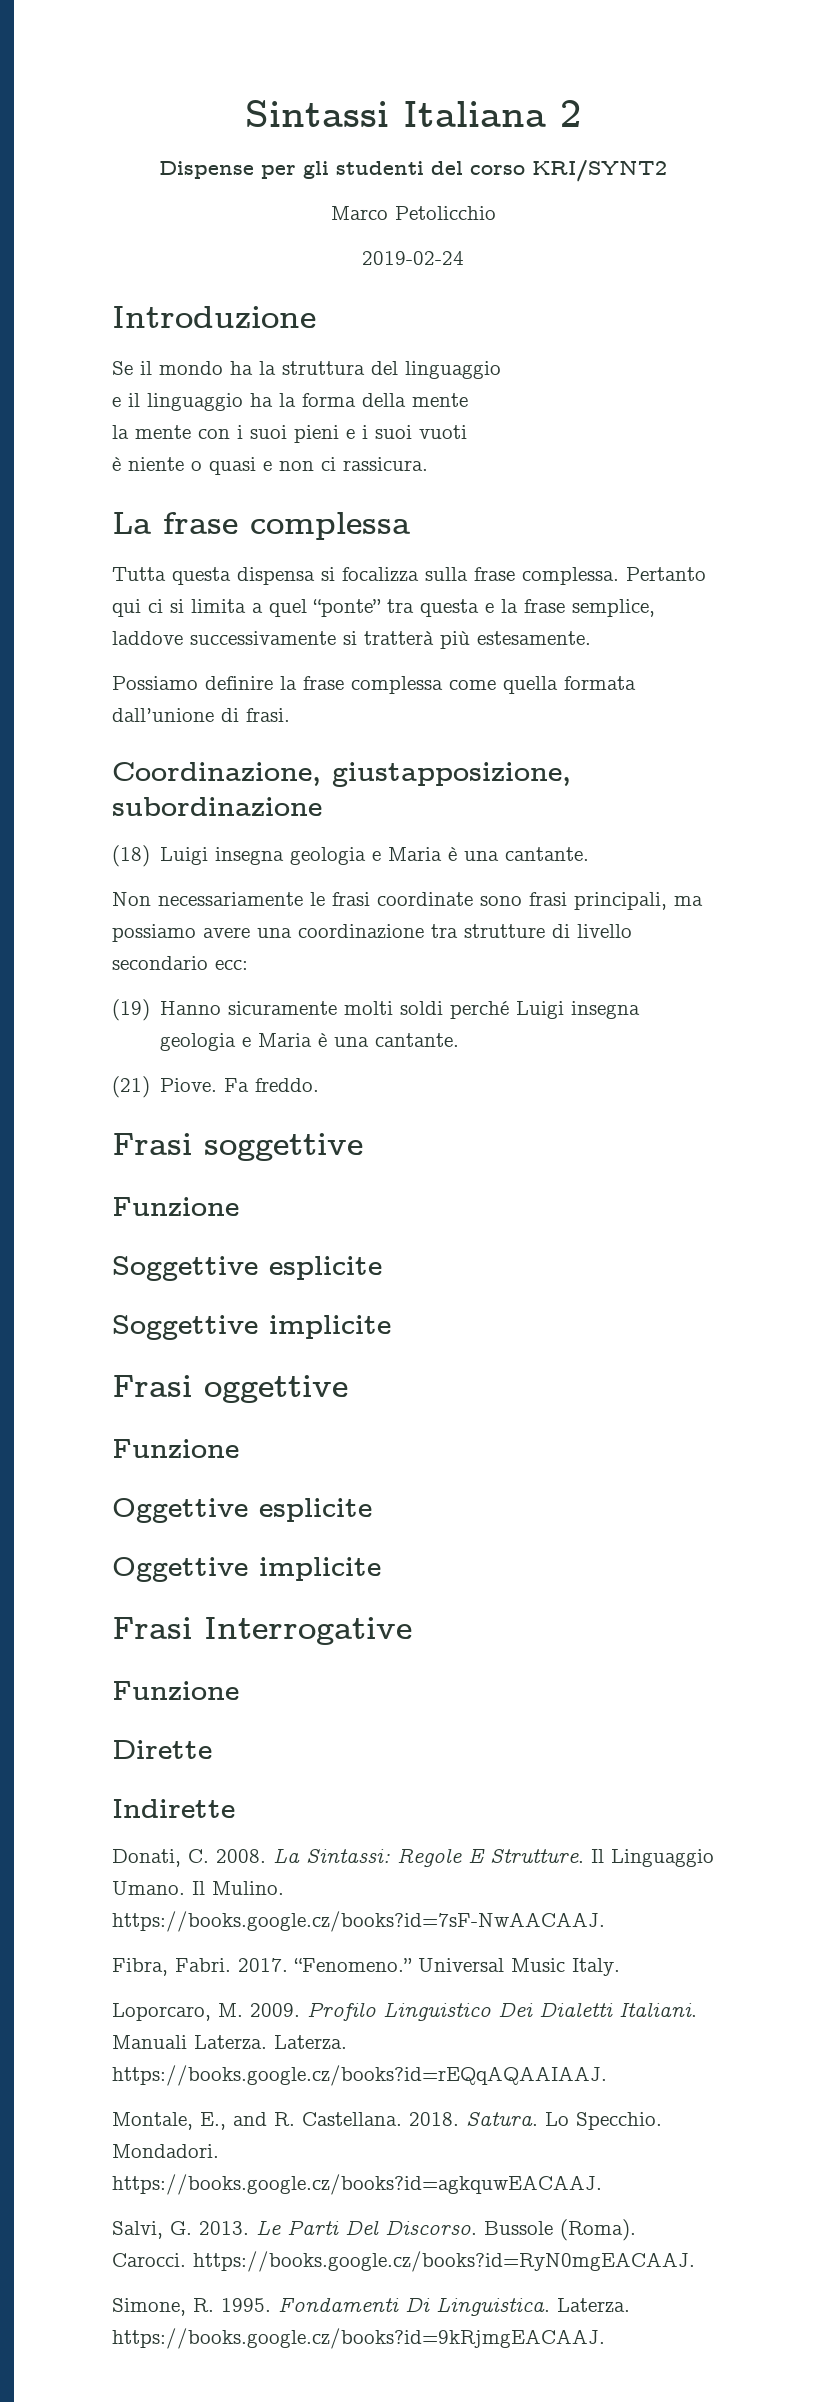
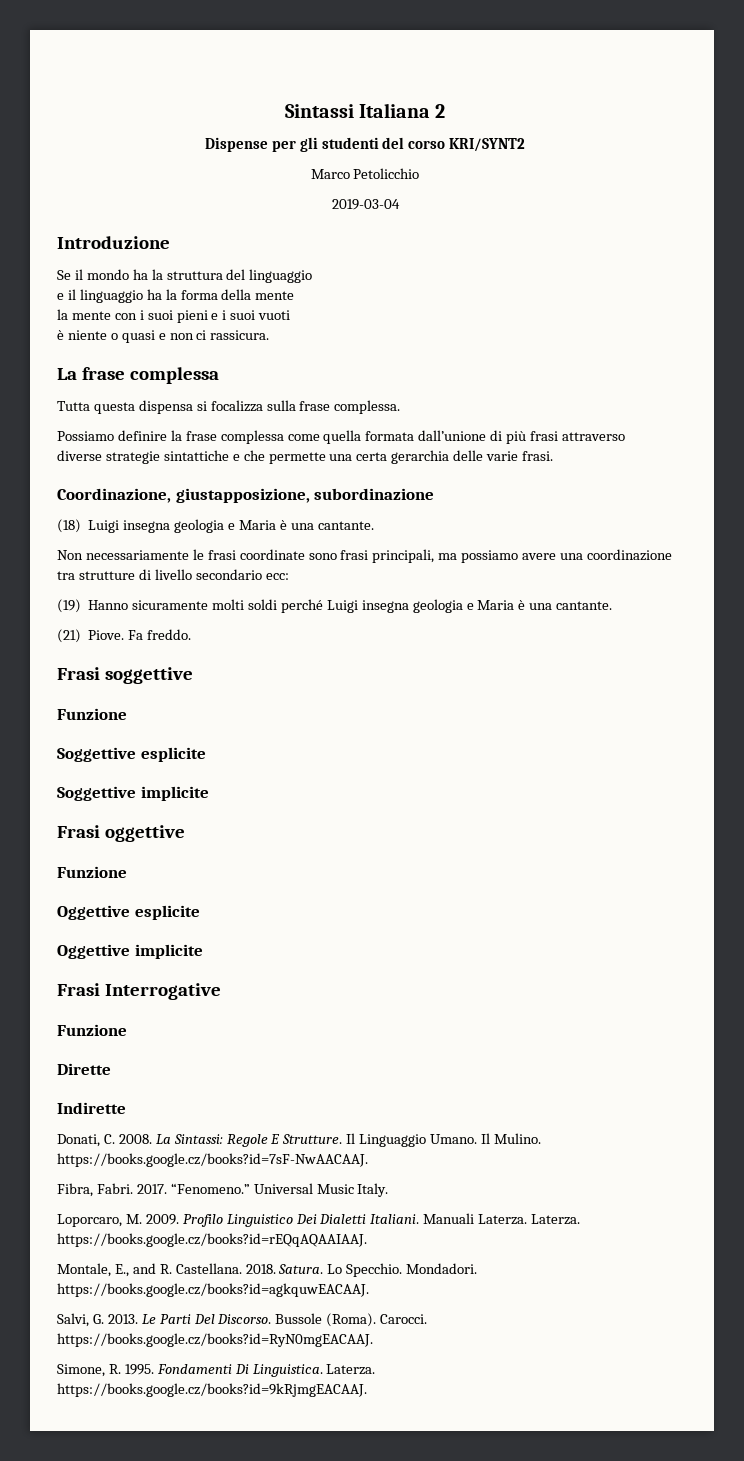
- 2019-02-24
+ 2019-03-04
- Pertanto qui ci si limita a quel “ponte” tra questa e la frase semplice, laddove successivamente si tratterà più estesamente.
- Possiamo definire la frase complessa come quella formata dall’unione di frasi.
+ Possiamo definire la frase complessa come quella formata dall’unione di più frasi attraverso diverse strategie sintattiche e che permette una certa gerarchia delle varie frasi.

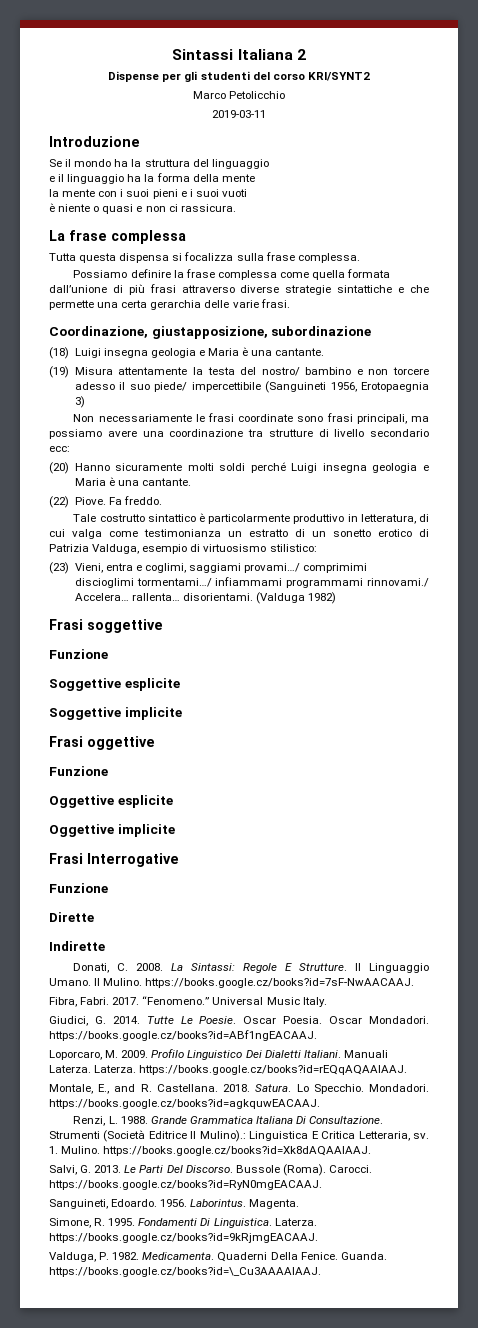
- 2019-03-04
+ 2019-03-11
+ (19) Misura attentamente la testa del nostro/ bambino e non torcere adesso il suo piede/ impercettibile (Sanguineti 1956, Erotopaegnia 3)
- (19) Hanno sicuramente molti soldi perché Luigi insegna geologia e Maria è una cantante.
+ (20) Hanno sicuramente molti soldi perché Luigi insegna geologia e Maria è una cantante.
- (21) Piove.
+ (22) Piove.
+ Tale costrutto sintattico è particolarmente produttivo in letteratura, di cui valga come testimonianza un estratto di un sonetto erotico di Patrizia Valduga, esempio di virtuosismo stilistico:
+ (23) Vieni, entra e coglimi, saggiami provami…/ comprimimi discioglimi tormentami…/ infiammami programmami rinnovami./ Accelera… rallenta… disorientami. (Valduga 1982)
+ Giudici, G. 2014. Tutte Le Poesie. Oscar Poesia. Oscar Mondadori. https://books.google.cz/books?id=ABf1ngEACAAJ.
+ Renzi, L. 1988. Grande Grammatica Italiana Di Consultazione. Strumenti (Società Editrice Il Mulino).: Linguistica E Critica Letteraria, sv. 1. Mulino. https://books.google.cz/books?id=Xk8dAQAAIAAJ.
+ Sanguineti, Edoardo. 1956. Laborintus. Magenta.
+ Valduga, P. 1982. Medicamenta. Quaderni Della Fenice. Guanda. https://books.google.cz/books?id=\_Cu3AAAAIAAJ.

